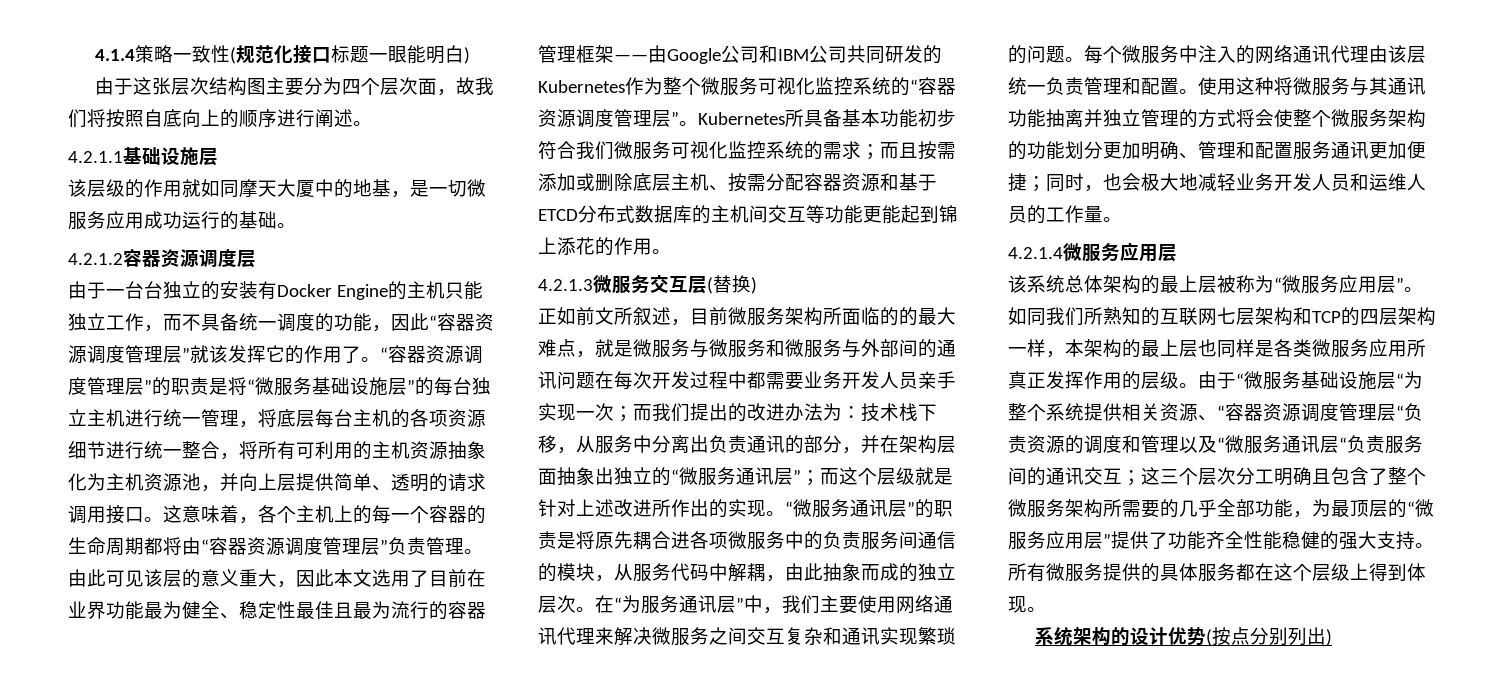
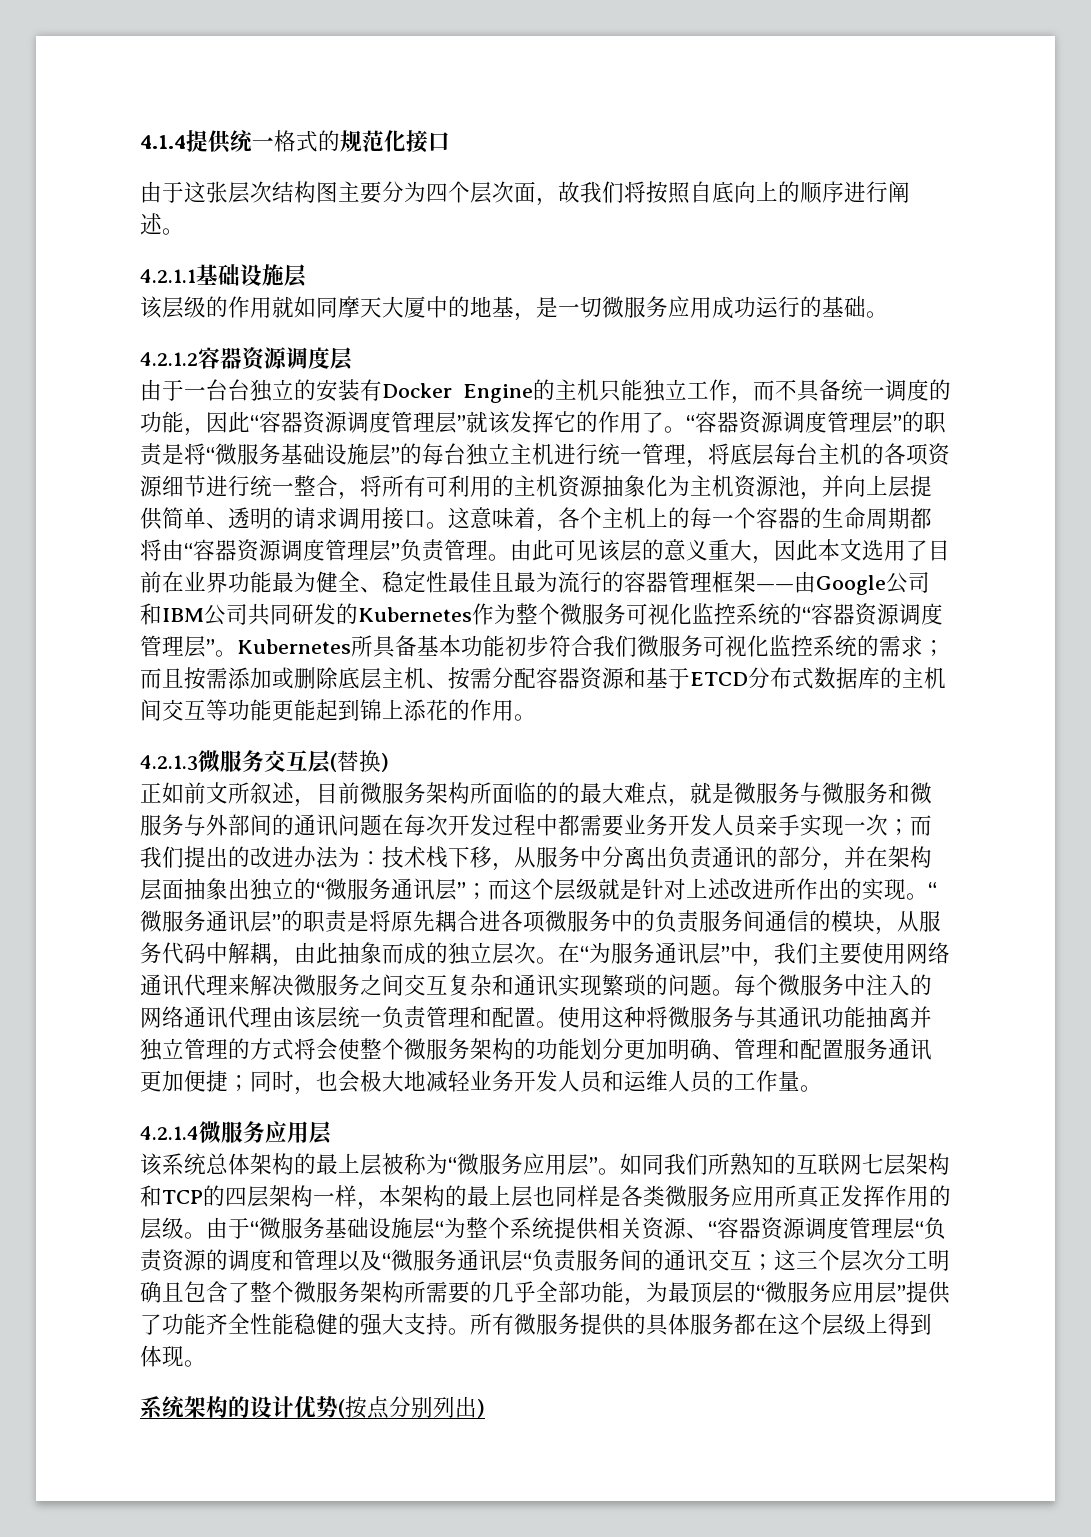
- 4.1.4策略一致性(规范化接口标题一眼能明白)
+ 4.1.4提供统一格式的规范化接口

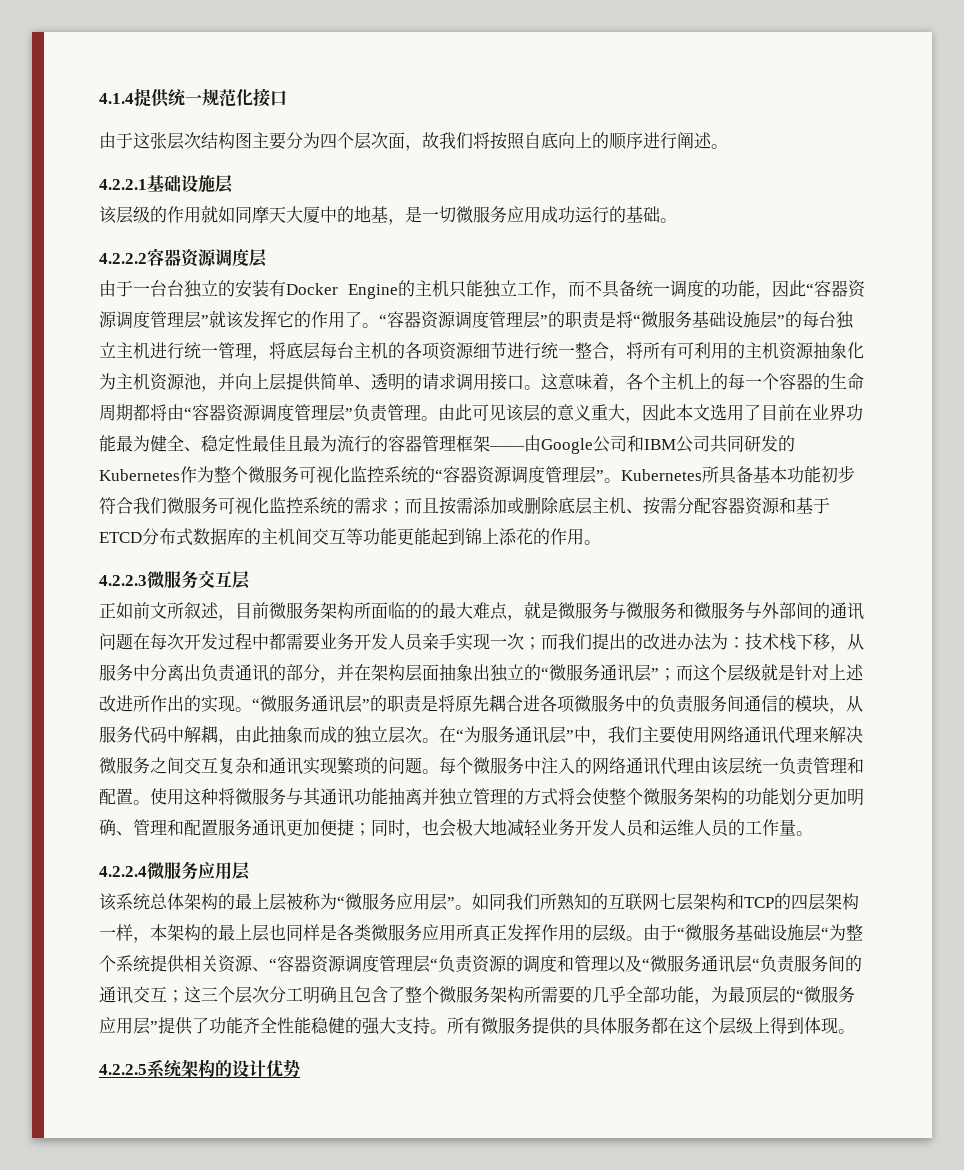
- 4.1.4提供统一格式的规范化接口
+ 4.1.4提供统一规范化接口
- 4.2.1.1基础设施层
+ 4.2.2.1基础设施层
- 4.2.1.2容器资源调度层
+ 4.2.2.2容器资源调度层
- 4.2.1.3微服务交互层(替换)
+ 4.2.2.3微服务交互层
- 4.2.1.4微服务应用层
+ 4.2.2.4微服务应用层
- 系统架构的设计优势(按点分别列出)
+ 4.2.2.5系统架构的设计优势

